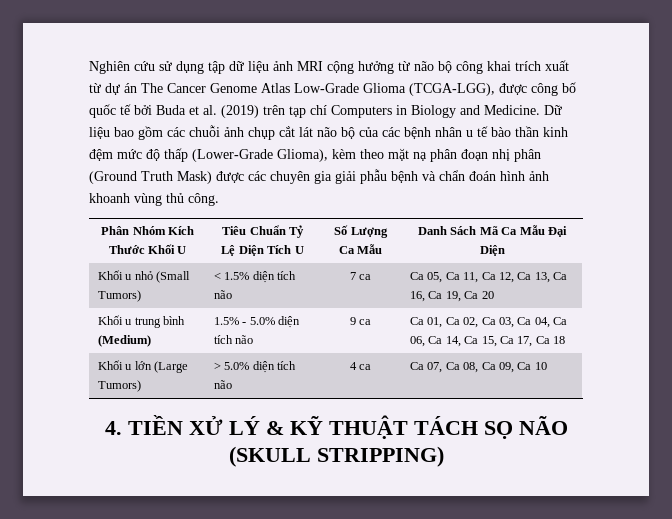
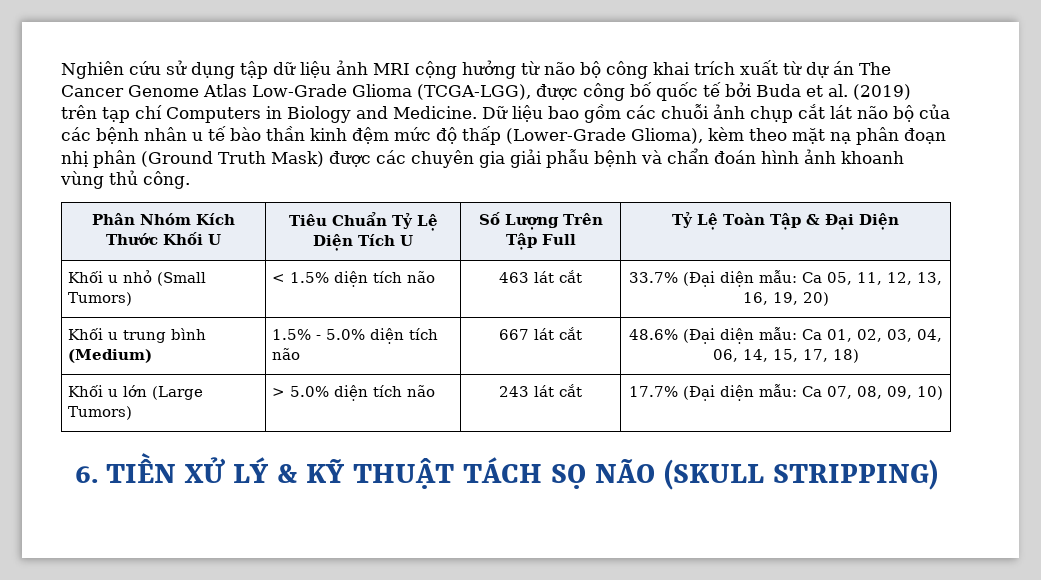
- Phân Nhóm Kích Thước Khối U | Tiêu Chuẩn Tỷ Lệ Diện Tích U | Số Lượng Ca Mẫu | Danh Sách Mã Ca Mẫu Đại Diện
+ Phân Nhóm Kích Thước Khối U | Tiêu Chuẩn Tỷ Lệ Diện Tích U | Số Lượng Trên Tập Full | Tỷ Lệ Toàn Tập & Đại Diện
- Khối u nhỏ (Small Tumors) | < 1.5% diện tích não | 7 ca | Ca 05, Ca 11, Ca 12, Ca 13, Ca 16, Ca 19, Ca 20
+ Khối u nhỏ (Small Tumors) | < 1.5% diện tích não | 463 lát cắt | 33.7% (Đại diện mẫu: Ca 05, 11, 12, 13, 16, 19, 20)
- Khối u trung bình (Medium) | 1.5% - 5.0% diện tích não | 9 ca | Ca 01, Ca 02, Ca 03, Ca 04, Ca 06, Ca 14, Ca 15, Ca 17, Ca 18
+ Khối u trung bình (Medium) | 1.5% - 5.0% diện tích não | 667 lát cắt | 48.6% (Đại diện mẫu: Ca 01, 02, 03, 04, 06, 14, 15, 17, 18)
- Khối u lớn (Large Tumors) | > 5.0% diện tích não | 4 ca | Ca 07, Ca 08, Ca 09, Ca 10
- 4. TIỀN XỬ LÝ & KỸ THUẬT TÁCH SỌ NÃO (SKULL STRIPPING)
+ Khối u lớn (Large Tumors) | > 5.0% diện tích não | 243 lát cắt | 17.7% (Đại diện mẫu: Ca 07, 08, 09, 10)
+ 6. TIỀN XỬ LÝ & KỸ THUẬT TÁCH SỌ NÃO (SKULL STRIPPING)

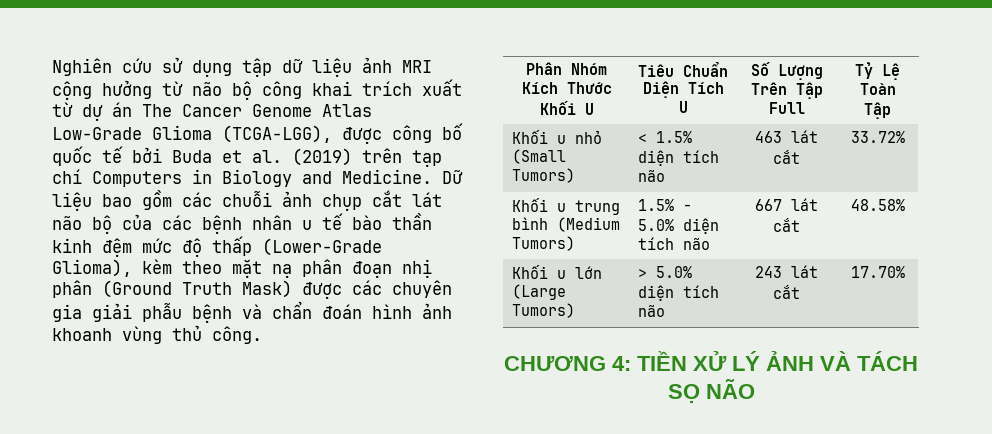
- Phân Nhóm Kích Thước Khối U | Tiêu Chuẩn Tỷ Lệ Diện Tích U | Số Lượng Trên Tập Full | Tỷ Lệ Toàn Tập & Đại Diện
+ Phân Nhóm Kích Thước Khối U | Tiêu Chuẩn Diện Tích U | Số Lượng Trên Tập Full | Tỷ Lệ Toàn Tập
- Khối u nhỏ (Small Tumors) | < 1.5% diện tích não | 463 lát cắt | 33.7% (Đại diện mẫu: Ca 05, 11, 12, 13, 16, 19, 20)
+ Khối u nhỏ (Small Tumors) | < 1.5% diện tích não | 463 lát cắt | 33.72%
- Khối u trung bình (Medium) | 1.5% - 5.0% diện tích não | 667 lát cắt | 48.6% (Đại diện mẫu: Ca 01, 02, 03, 04, 06, 14, 15, 17, 18)
+ Khối u trung bình (Medium Tumors) | 1.5% - 5.0% diện tích não | 667 lát cắt | 48.58%
- Khối u lớn (Large Tumors) | > 5.0% diện tích não | 243 lát cắt | 17.7% (Đại diện mẫu: Ca 07, 08, 09, 10)
- 6. TIỀN XỬ LÝ & KỸ THUẬT TÁCH SỌ NÃO (SKULL STRIPPING)
+ Khối u lớn (Large Tumors) | > 5.0% diện tích não | 243 lát cắt | 17.70%
+ CHƯƠNG 4: TIỀN XỬ LÝ ẢNH VÀ TÁCH SỌ NÃO

